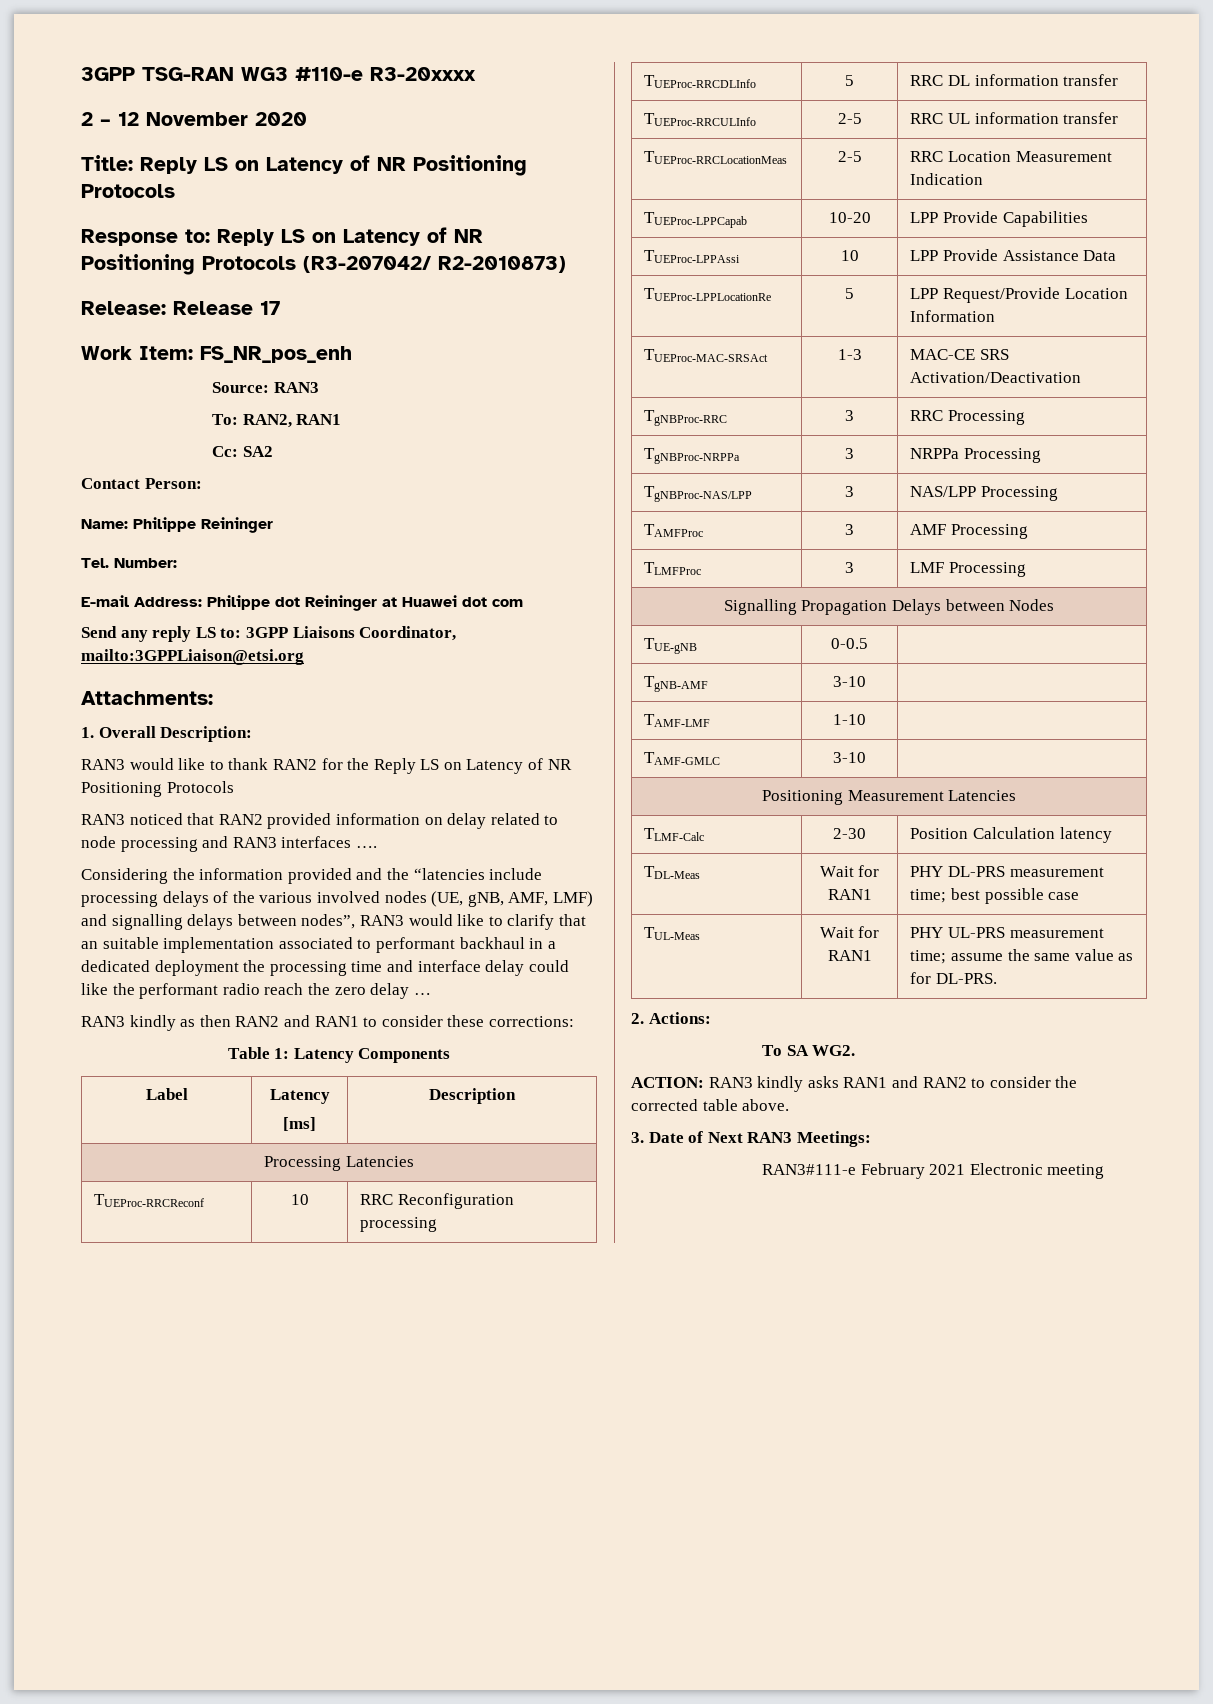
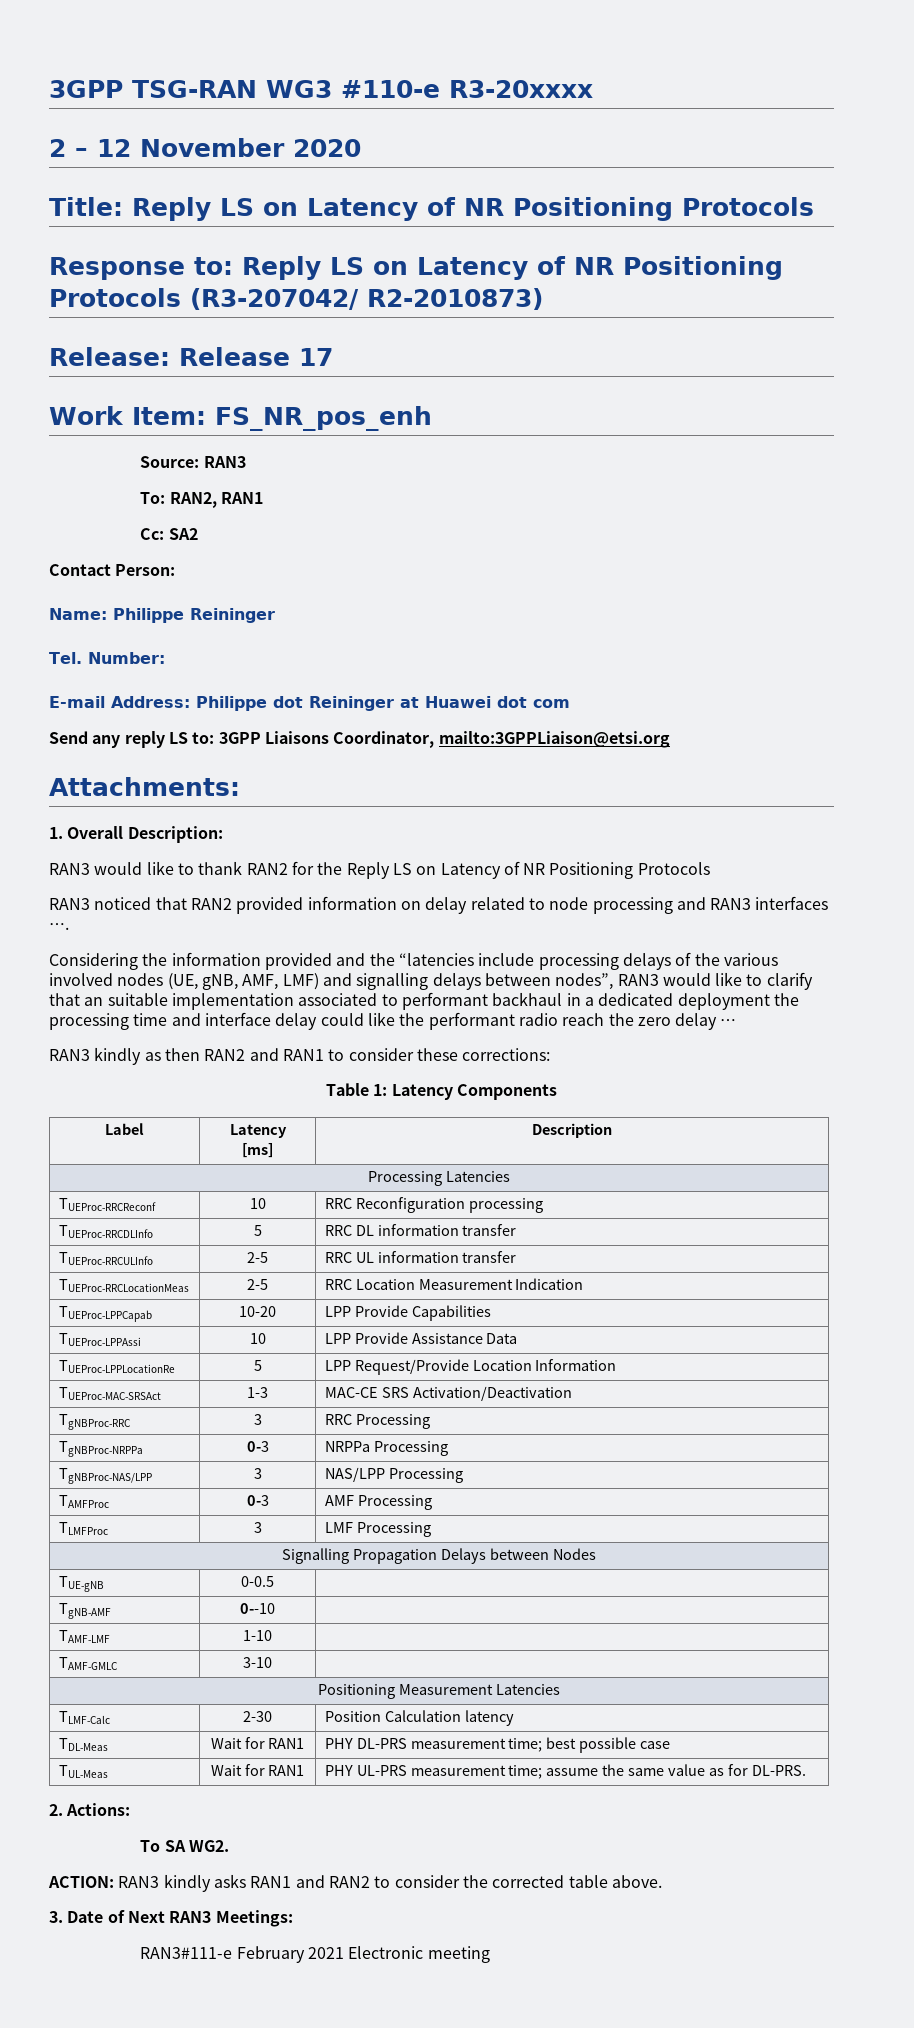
- TgNBProc-NRPPa | 3 | NRPPa Processing
+ TgNBProc-NRPPa | 0-3 | NRPPa Processing
- TAMFProc | 3 | AMF Processing
+ TAMFProc | 0-3 | AMF Processing
- TgNB-AMF | 3-10 |
+ TgNB-AMF | 0--10 |

